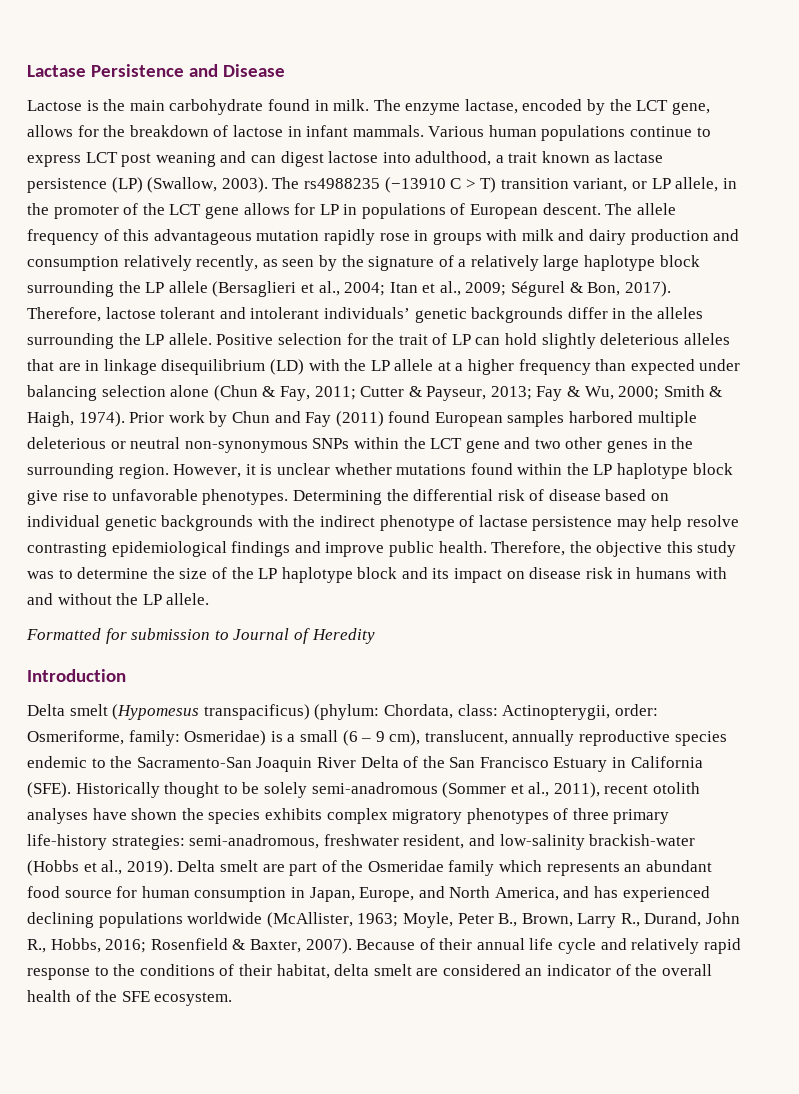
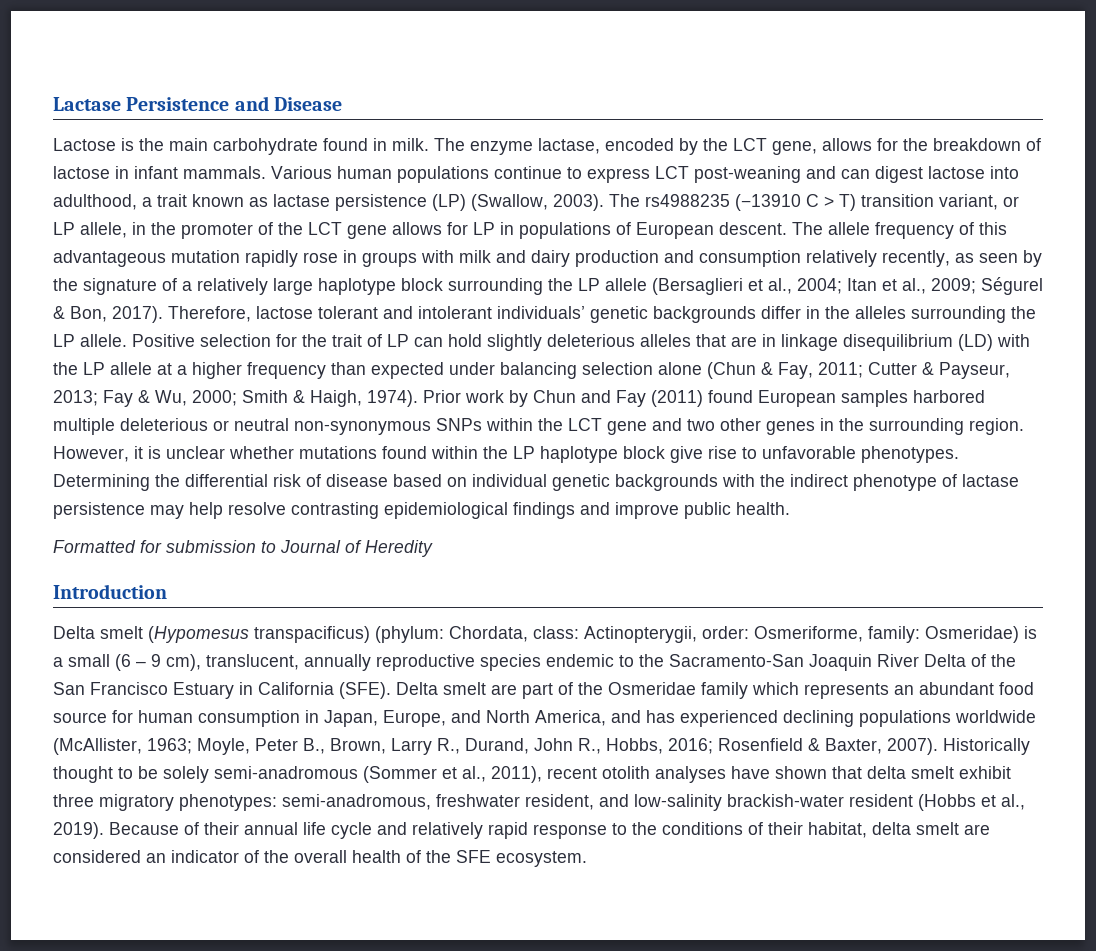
- Various human populations continue to express LCT post weaning and can digest lactose into adulthood, a trait known as lactase persistence (LP) (Swallow, 2003).
+ Various human populations continue to express LCT post-weaning and can digest lactose into adulthood, a trait known as lactase persistence (LP) (Swallow, 2003).
- Therefore, the objective this study was to determine the size of the LP haplotype block and its impact on disease risk in humans with and without the LP allele.
- Historically thought to be solely semi-anadromous (Sommer et al., 2011), recent otolith analyses have shown the species exhibits complex migratory phenotypes of three primary life-history strategies: semi-anadromous, freshwater resident, and low-salinity brackish-water (Hobbs et al., 2019).
+ Historically thought to be solely semi-anadromous (Sommer et al., 2011), recent otolith analyses have shown that delta smelt exhibit three migratory phenotypes: semi-anadromous, freshwater resident, and low-salinity brackish-water resident (Hobbs et al., 2019).

